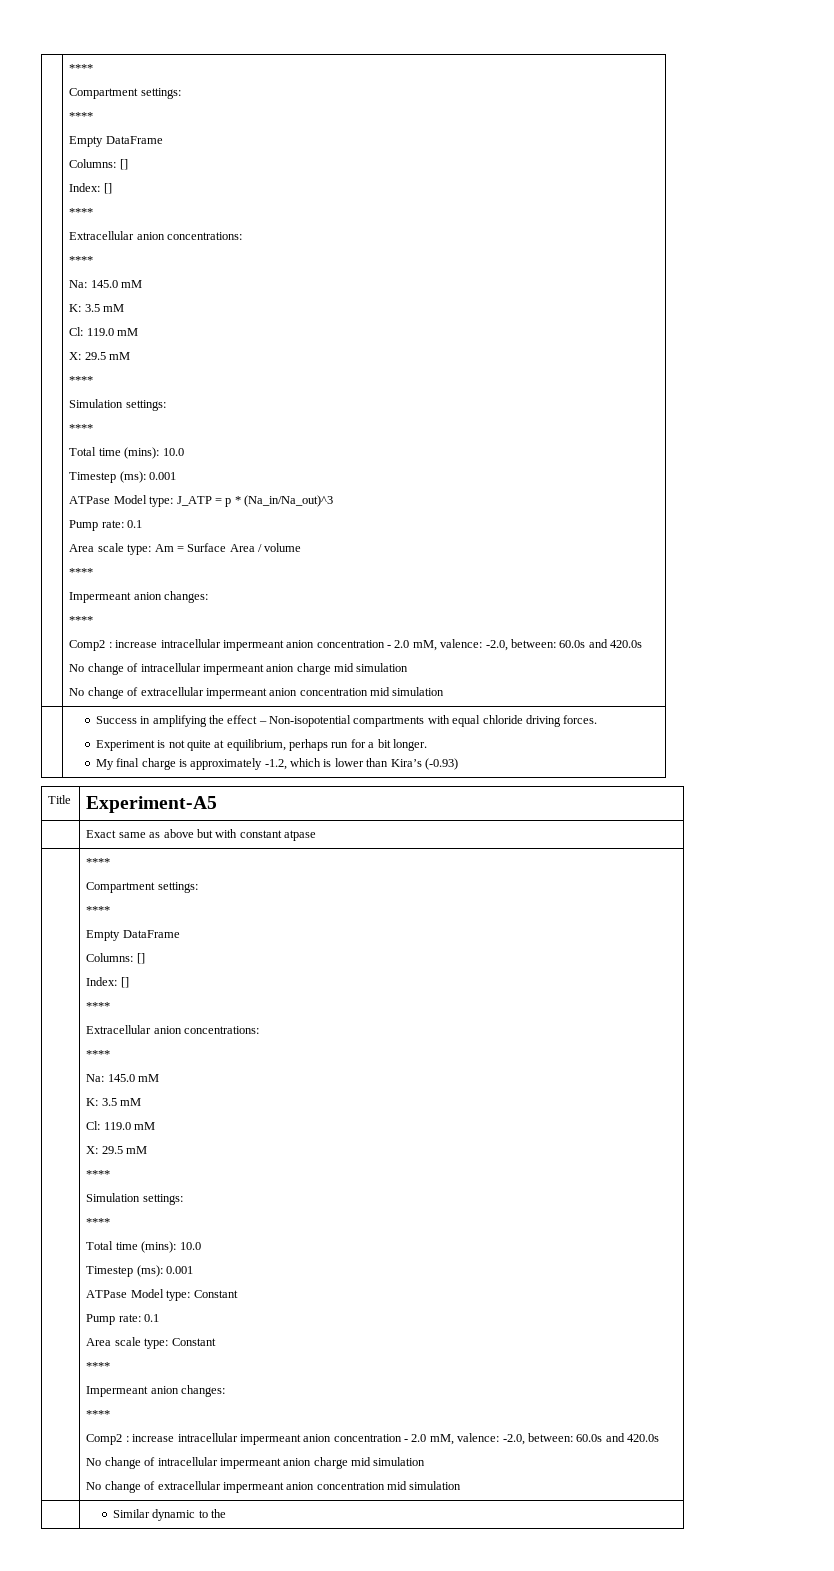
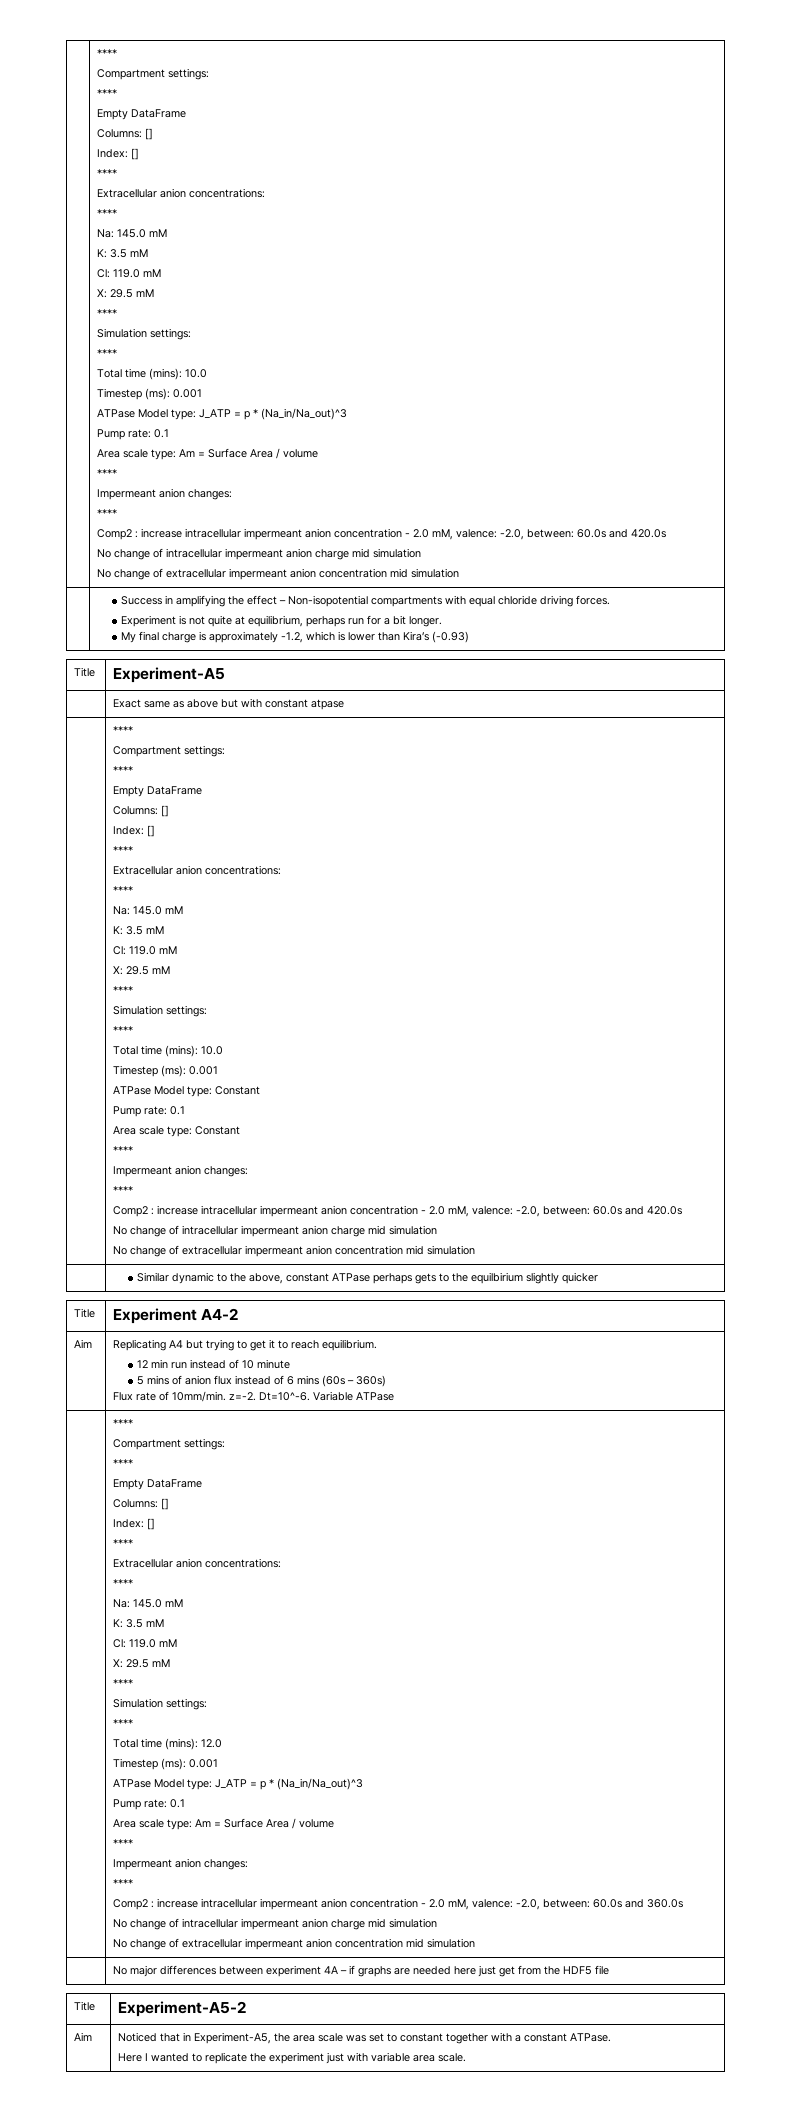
- | Similar dynamic to the
+ | Similar dynamic to the above, constant ATPase perhaps gets to the equilbirium slightly quicker
+ Title | Experiment A4-2
+ Aim | Replicating A4 but trying to get it to reach equilibrium.
+ 12 min run instead of 10 minute
+ 5 mins of anion flux instead of 6 mins (60s – 360s)
+ Flux rate of 10mm/min. z=-2. Dt=10^-6. Variable ATPase
+ | ****
+ Compartment settings:
+ ****
+ Empty DataFrame
+ Columns: []
+ Index: []
+ ****
+ Extracellular anion concentrations:
+ ****
+ Na: 145.0 mM
+ K: 3.5 mM
+ Cl: 119.0 mM
+ X: 29.5 mM
+ ****
+ Simulation settings:
+ ****
+ Total time (mins): 12.0
+ Timestep (ms): 0.001
+ ATPase Model type: J_ATP = p * (Na_in/Na_out)^3
+ Pump rate: 0.1
+ Area scale type: Am = Surface Area / volume
+ ****
+ Impermeant anion changes:
+ ****
+ Comp2 : increase intracellular impermeant anion concentration - 2.0 mM, valence: -2.0, between: 60.0s and 360.0s
+ No change of intracellular impermeant anion charge mid simulation
+ No change of extracellular impermeant anion concentration mid simulation
+ | No major differences between experiment 4A – if graphs are needed here just get from the HDF5 file
+ Title | Experiment-A5-2
+ Aim | Noticed that in Experiment-A5, the area scale was set to constant together with a constant ATPase.
+ Here I wanted to replicate the experiment just with variable area scale.

